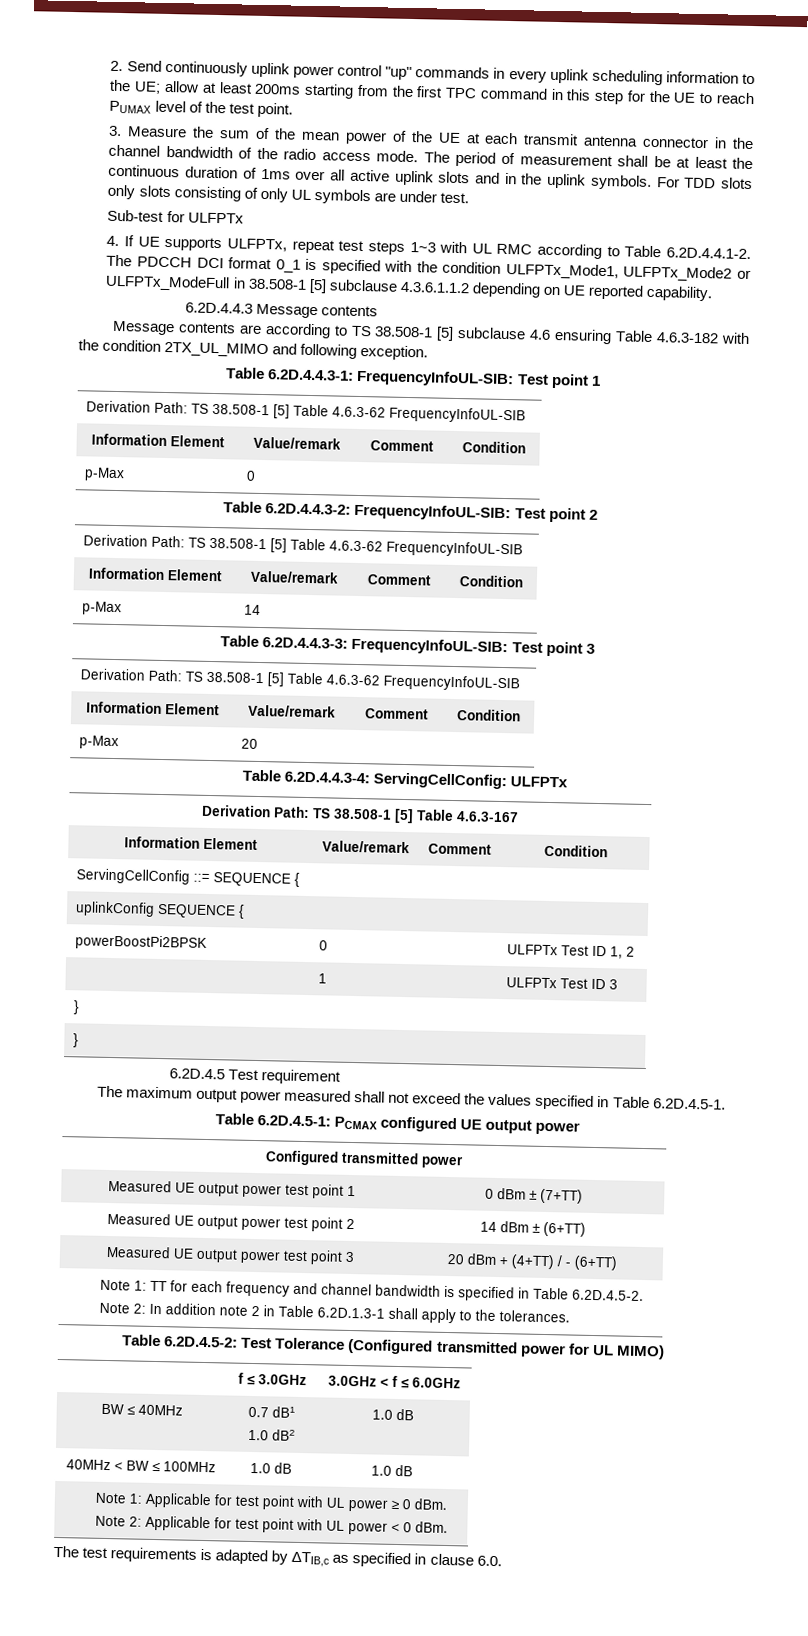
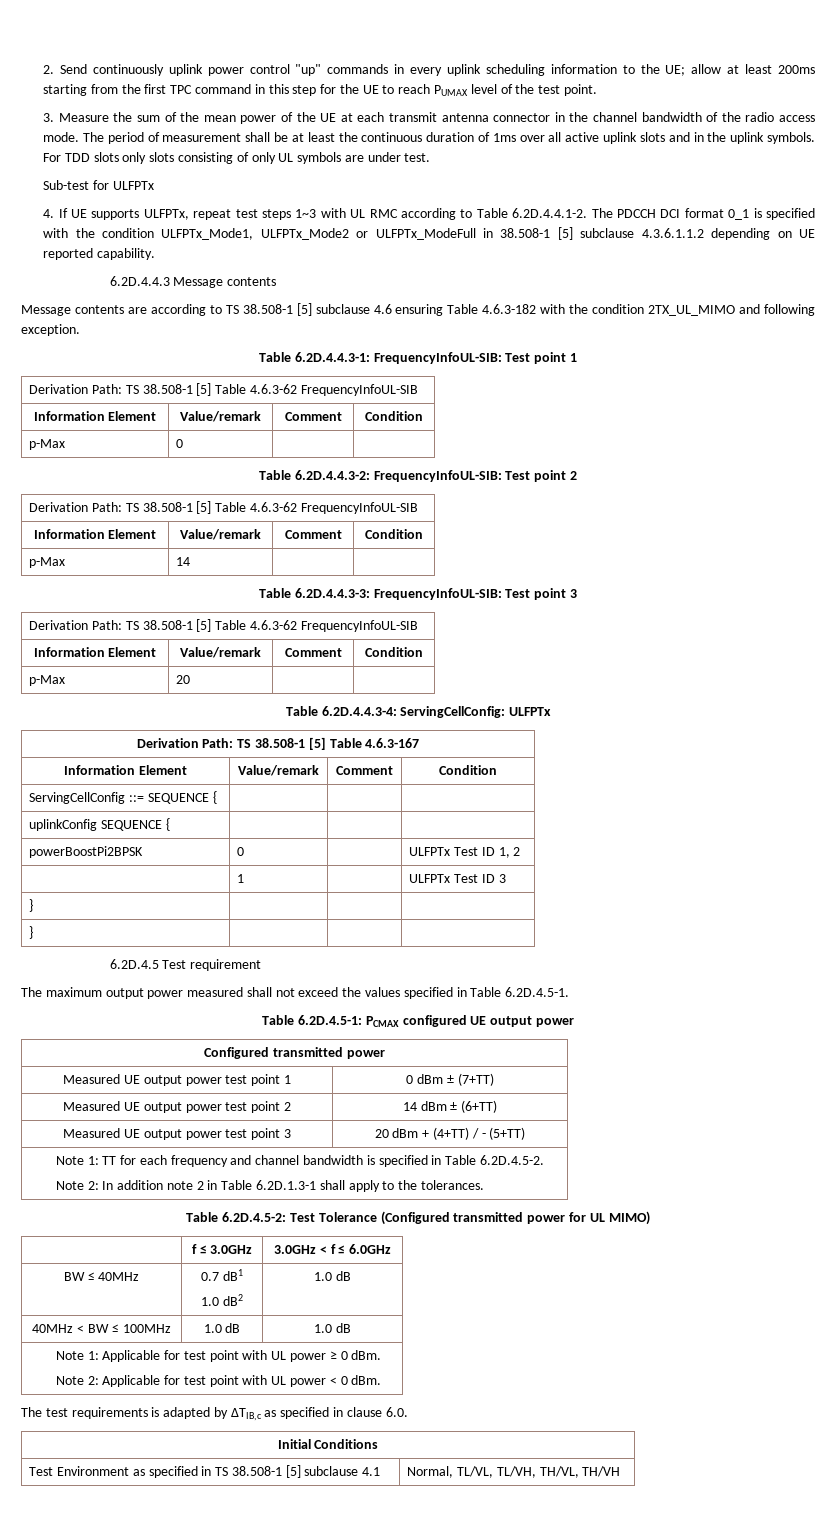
- Measured UE output power test point 3 | 20 dBm + (4+TT) / - (6+TT)
+ Measured UE output power test point 3 | 20 dBm + (4+TT) / - (5+TT)
+ Initial Conditions
+ Test Environment as specified in TS 38.508-1 [5] subclause 4.1 | Normal, TL/VL, TL/VH, TH/VL, TH/VH

